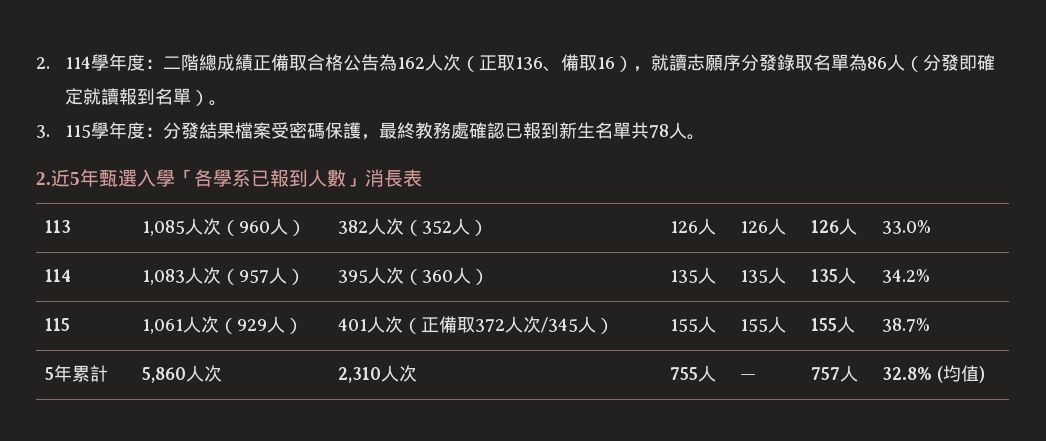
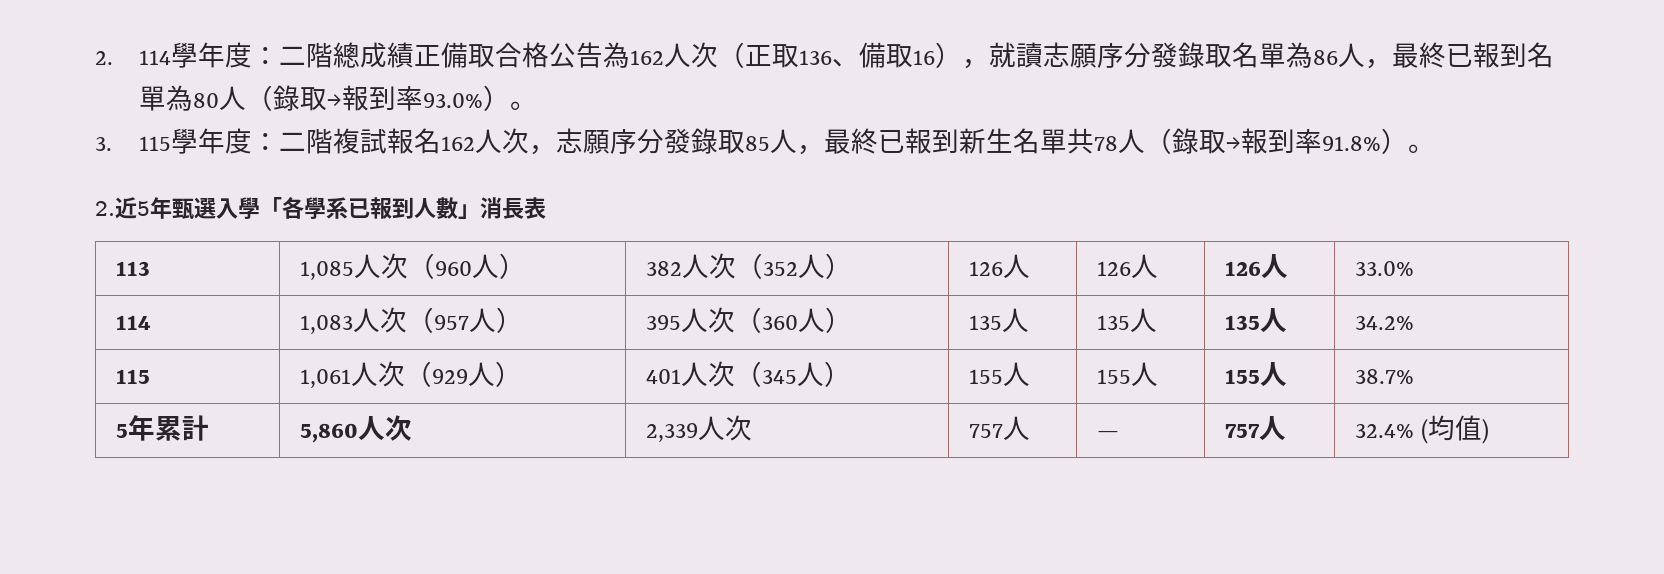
- 2. 114學年度：二階總成績正備取合格公告為162人次（正取136、備取16），就讀志願序分發錄取名單為86人（分發即確定就讀報到名單）。
+ 2. 114學年度：二階總成績正備取合格公告為162人次（正取136、備取16），就讀志願序分發錄取名單為86人，最終已報到名單為80人（錄取→報到率93.0%）。
- 3. 115學年度：分發結果檔案受密碼保護，最終教務處確認已報到新生名單共78人。
+ 3. 115學年度：二階複試報名162人次，志願序分發錄取85人，最終已報到新生名單共78人（錄取→報到率91.8%）。
- 115 | 1,061人次（929人） | 401人次（正備取372人次/345人） | 155人 | 155人 | 155人 | 38.7%
+ 115 | 1,061人次（929人） | 401人次（345人） | 155人 | 155人 | 155人 | 38.7%
- 5年累計 | 5,860人次 | 2,310人次 | 755人 | — | 757人 | 32.8% (均值)
+ 5年累計 | 5,860人次 | 2,339人次 | 757人 | — | 757人 | 32.4% (均值)

